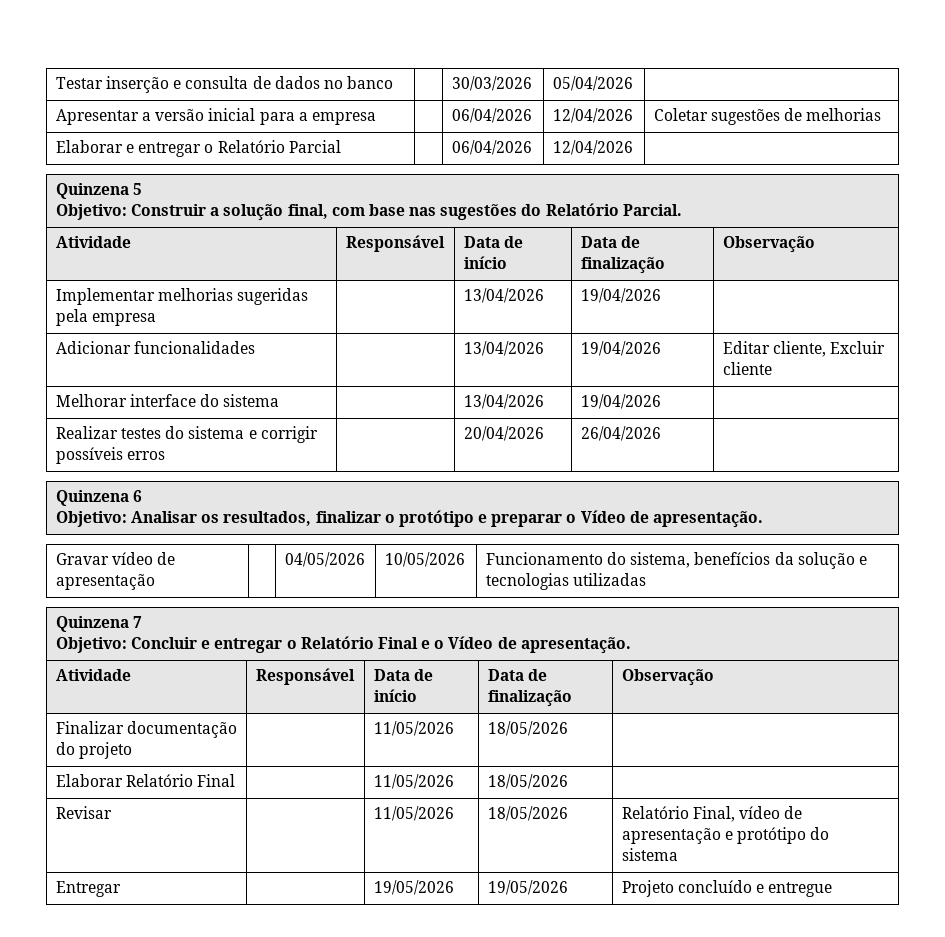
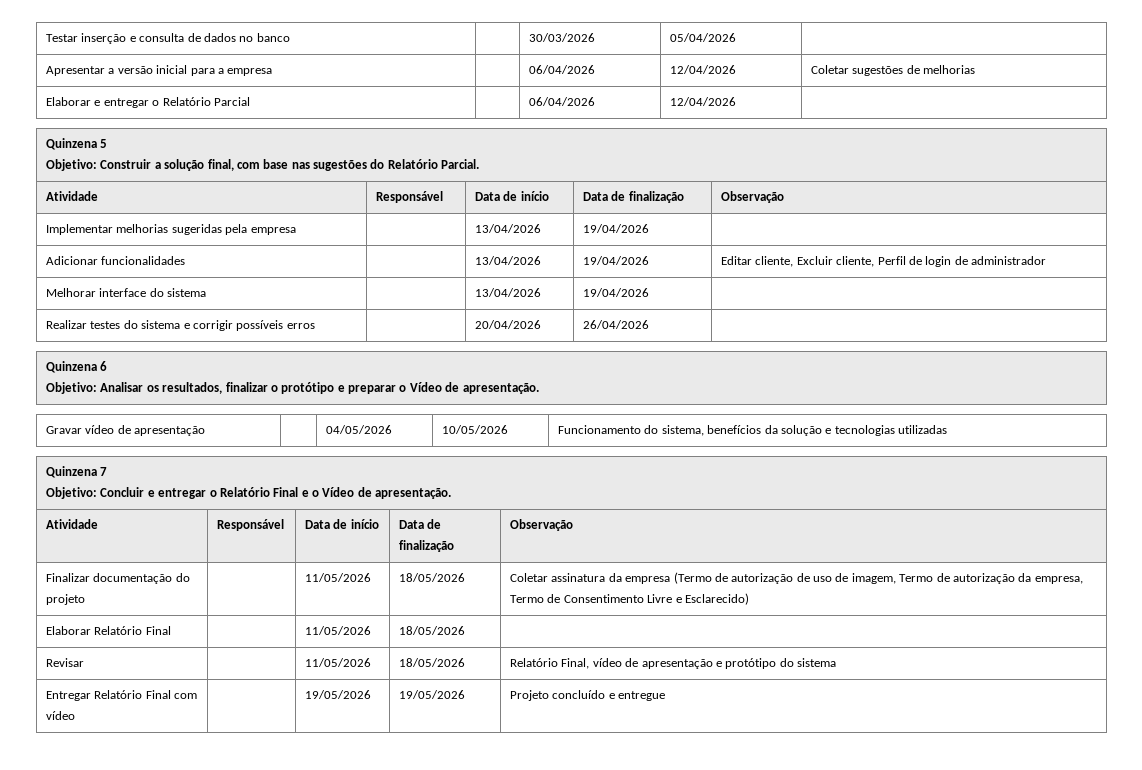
- Adicionar funcionalidades | | 13/04/2026 | 19/04/2026 | Editar cliente, Excluir cliente
+ Adicionar funcionalidades | | 13/04/2026 | 19/04/2026 | Editar cliente, Excluir cliente, Perfil de login de administrador
- Finalizar documentação do projeto | | 11/05/2026 | 18/05/2026 |
+ Finalizar documentação do projeto | | 11/05/2026 | 18/05/2026 | Coletar assinatura da empresa (Termo de autorização de uso de imagem, Termo de autorização da empresa, Termo de Consentimento Livre e Esclarecido)
- Entregar | | 19/05/2026 | 19/05/2026 | Projeto concluído e entregue
+ Entregar Relatório Final com vídeo | | 19/05/2026 | 19/05/2026 | Projeto concluído e entregue

